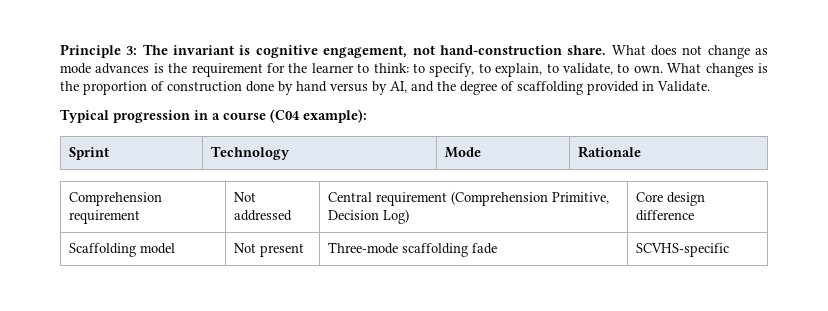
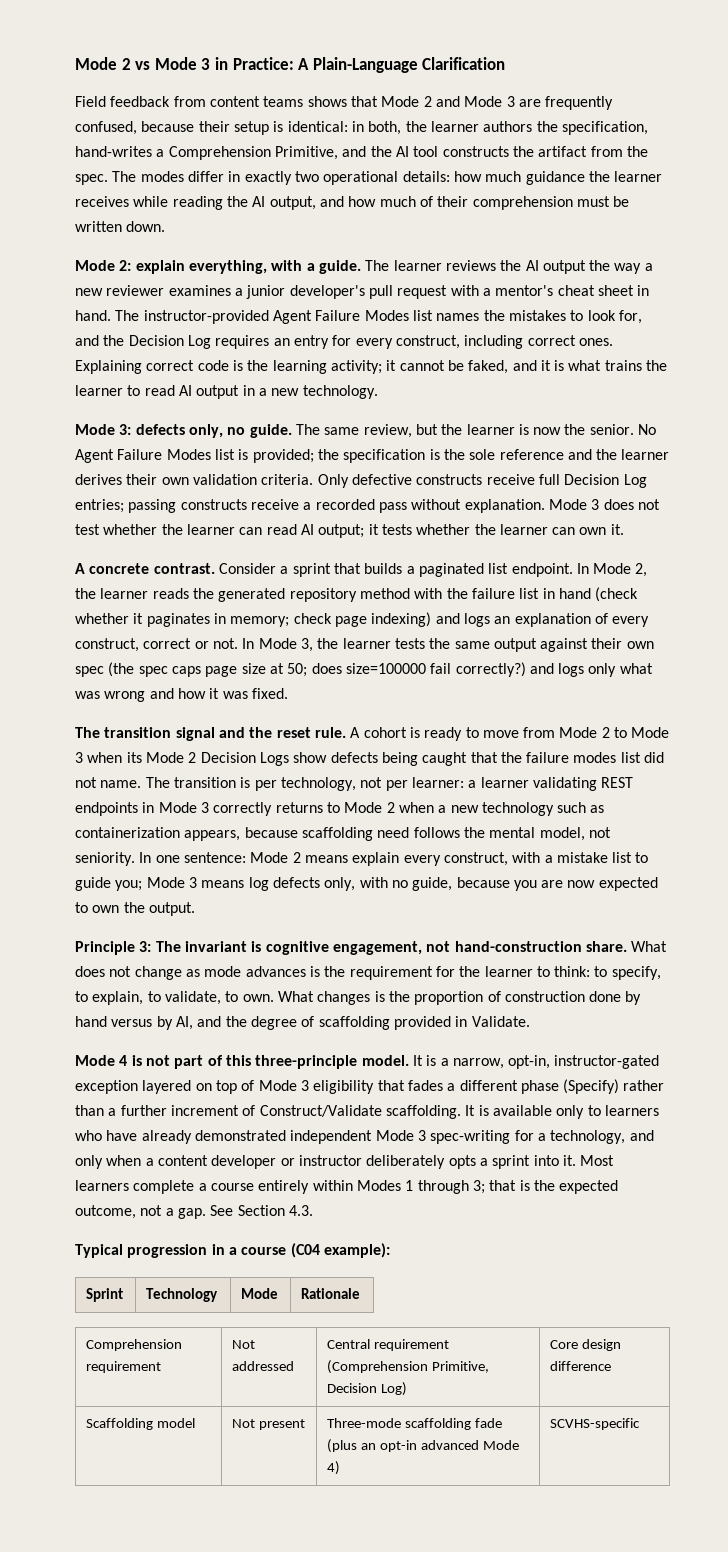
+ Mode 2 vs Mode 3 in Practice: A Plain-Language Clarification
+ Field feedback from content teams shows that Mode 2 and Mode 3 are frequently confused, because their setup is identical: in both, the learner authors the specification, hand-writes a Comprehension Primitive, and the AI tool constructs the artifact from the spec. The modes differ in exactly two operational details: how much guidance the learner receives while reading the AI output, and how much of their comprehension must be written down.
+ Mode 2: explain everything, with a guide. The learner reviews the AI output the way a new reviewer examines a junior developer's pull request with a mentor's cheat sheet in hand. The instructor-provided Agent Failure Modes list names the mistakes to look for, and the Decision Log requires an entry for every construct, including correct ones. Explaining correct code is the learning activity; it cannot be faked, and it is what trains the learner to read AI output in a new technology.
+ Mode 3: defects only, no guide. The same review, but the learner is now the senior. No Agent Failure Modes list is provided; the specification is the sole reference and the learner derives their own validation criteria. Only defective constructs receive full Decision Log entries; passing constructs receive a recorded pass without explanation. Mode 3 does not test whether the learner can read AI output; it tests whether the learner can own it.
+ A concrete contrast. Consider a sprint that builds a paginated list endpoint. In Mode 2, the learner reads the generated repository method with the failure list in hand (check whether it paginates in memory; check page indexing) and logs an explanation of every construct, correct or not. In Mode 3, the learner tests the same output against their own spec (the spec caps page size at 50; does size=100000 fail correctly?) and logs only what was wrong and how it was fixed.
+ The transition signal and the reset rule. A cohort is ready to move from Mode 2 to Mode 3 when its Mode 2 Decision Logs show defects being caught that the failure modes list did not name. The transition is per technology, not per learner: a learner validating REST endpoints in Mode 3 correctly returns to Mode 2 when a new technology such as containerization appears, because scaffolding need follows the mental model, not seniority. In one sentence: Mode 2 means explain every construct, with a mistake list to guide you; Mode 3 means log defects only, with no guide, because you are now expected to own the output.
+ Mode 4 is not part of this three-principle model. It is a narrow, opt-in, instructor-gated exception layered on top of Mode 3 eligibility that fades a different phase (Specify) rather than a further increment of Construct/Validate scaffolding. It is available only to learners who have already demonstrated independent Mode 3 spec-writing for a technology, and only when a content developer or instructor deliberately opts a sprint into it. Most learners complete a course entirely within Modes 1 through 3; that is the expected outcome, not a gap. See Section 4.3.
- Scaffolding model | Not present | Three-mode scaffolding fade | SCVHS-specific
+ Scaffolding model | Not present | Three-mode scaffolding fade (plus an opt-in advanced Mode 4) | SCVHS-specific

